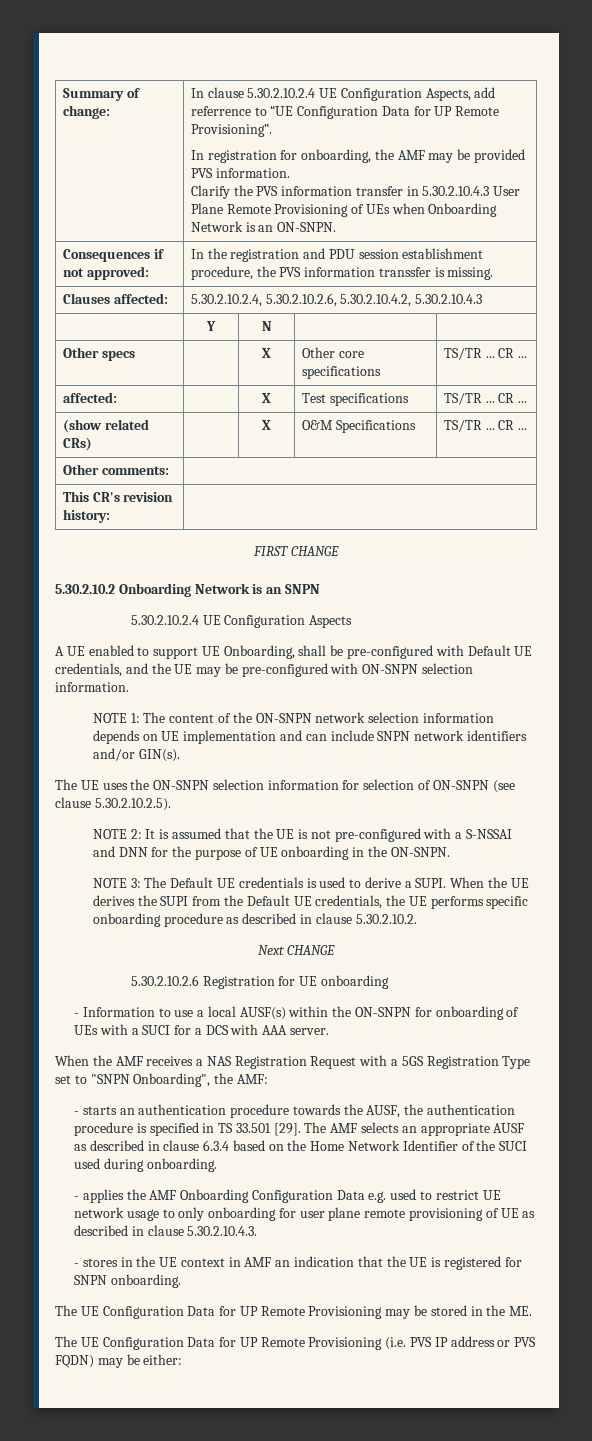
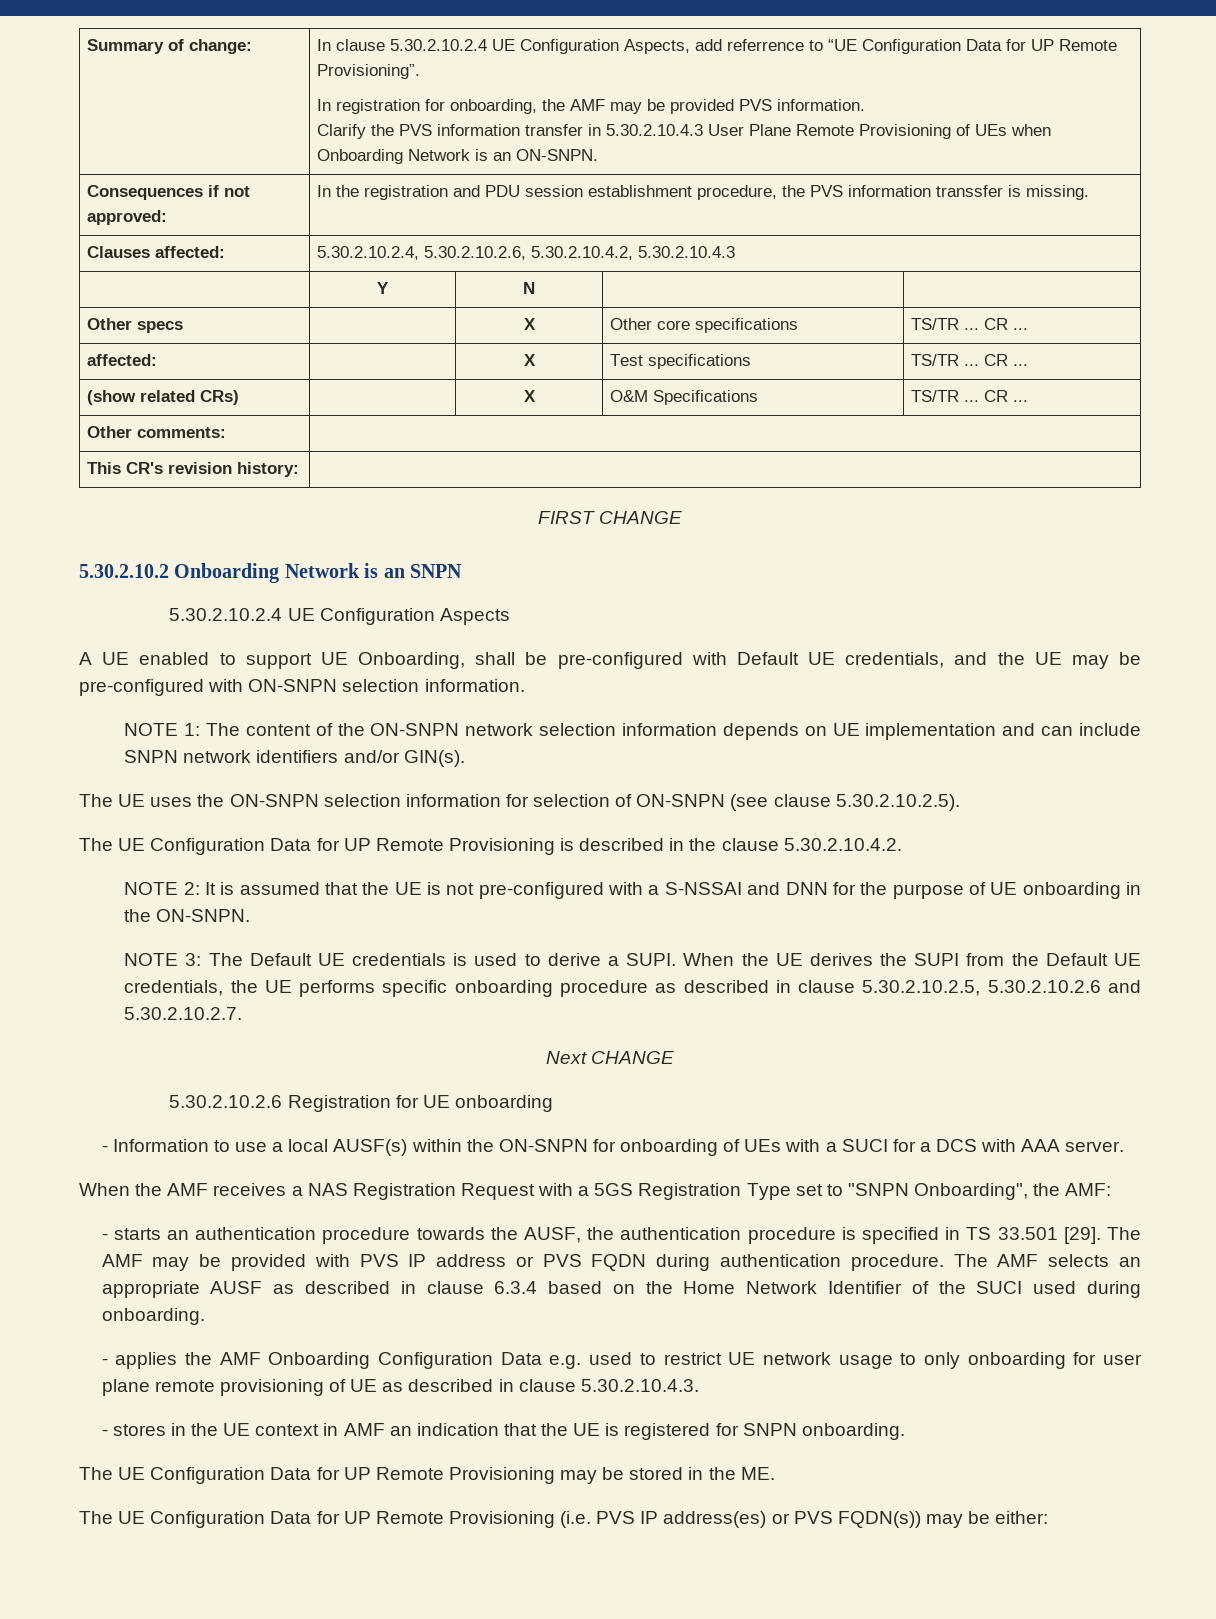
+ The UE Configuration Data for UP Remote Provisioning is described in the clause 5.30.2.10.4.2.
- When the UE derives the SUPI from the Default UE credentials, the UE performs specific onboarding procedure as described in clause 5.30.2.10.2.
+ When the UE derives the SUPI from the Default UE credentials, the UE performs specific onboarding procedure as described in clause 5.30.2.10.2.5, 5.30.2.10.2.6 and 5.30.2.10.2.7.
- The AMF selects an appropriate AUSF as described in clause 6.3.4 based on the Home Network Identifier of the SUCI used during onboarding.
+ The AMF may be provided with PVS IP address or PVS FQDN during authentication procedure. The AMF selects an appropriate AUSF as described in clause 6.3.4 based on the Home Network Identifier of the SUCI used during onboarding.
- The UE Configuration Data for UP Remote Provisioning (i.e. PVS IP address or PVS FQDN) may be either:
+ The UE Configuration Data for UP Remote Provisioning (i.e. PVS IP address(es) or PVS FQDN(s)) may be either:

